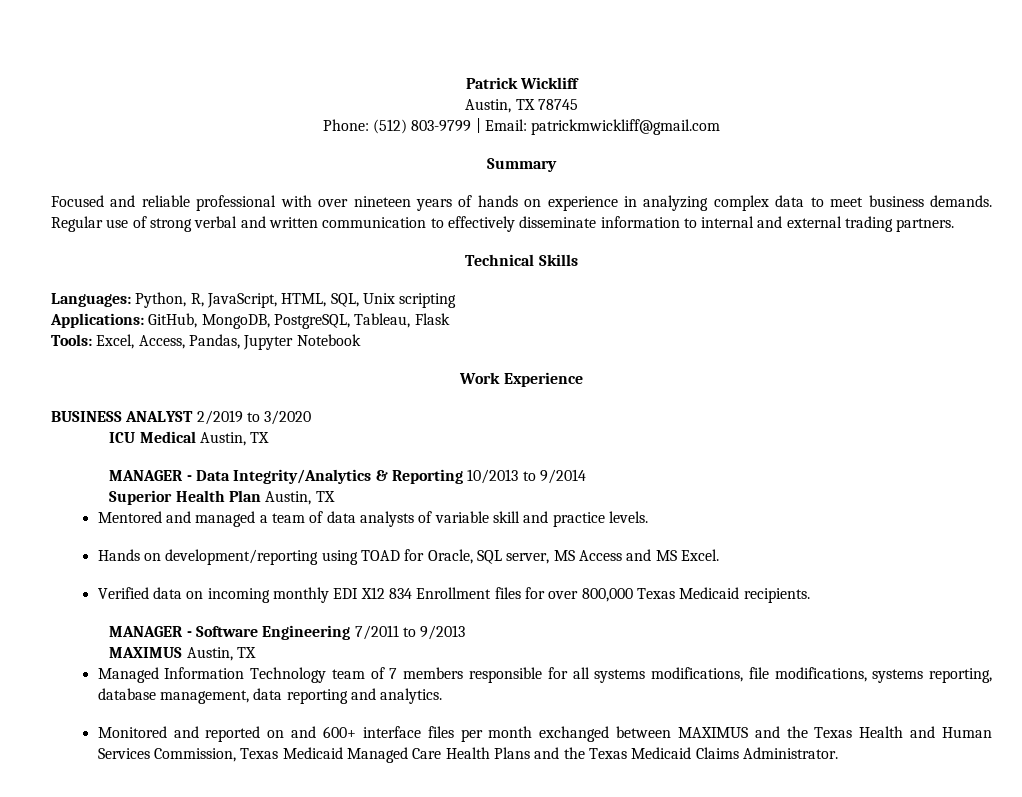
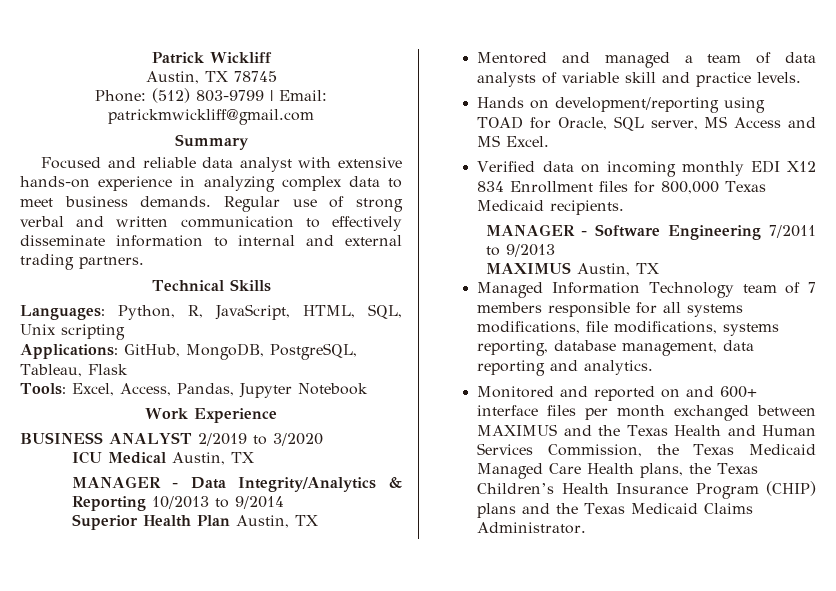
- Focused and reliable professional with over nineteen years of hands on experience in analyzing complex data to meet business demands.
+ Focused and reliable data analyst with extensive hands-on experience in analyzing complex data to meet business demands.
- Verified data on incoming monthly EDI X12 834 Enrollment files for over 800,000 Texas Medicaid recipients.
+ Verified data on incoming monthly EDI X12 834 Enrollment files for 800,000 Texas Medicaid recipients.
- Monitored and reported on and 600+ interface files per month exchanged between MAXIMUS and the Texas Health and Human Services Commission, Texas Medicaid Managed Care Health Plans and the Texas Medicaid Claims Administrator.
+ Monitored and reported on and 600+ interface files per month exchanged between MAXIMUS and the Texas Health and Human Services Commission, the Texas Medicaid Managed Care Health plans, the Texas Children’s Health Insurance Program (CHIP) plans and the Texas Medicaid Claims Administrator.

